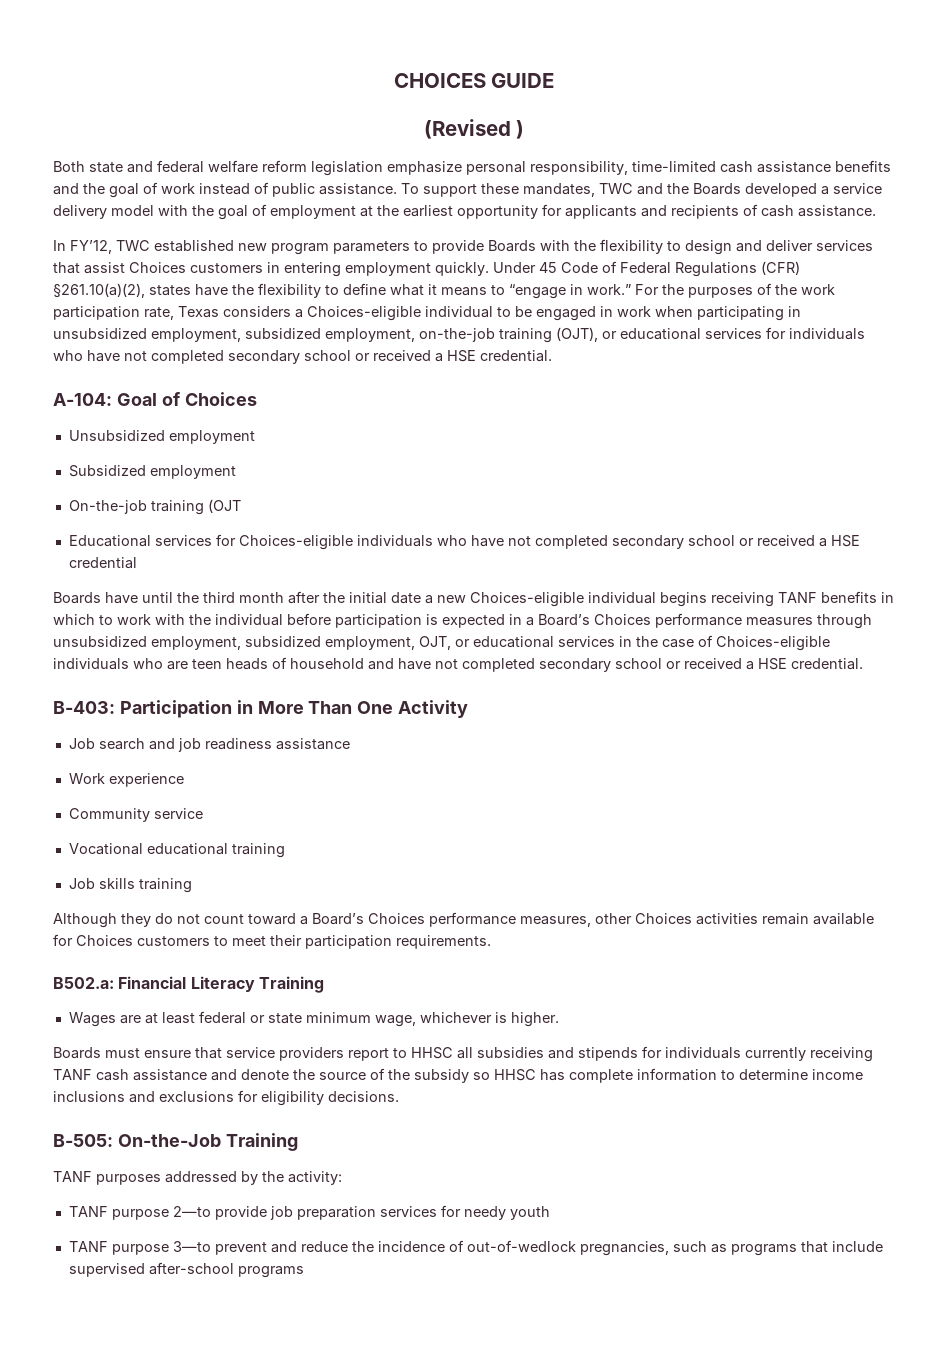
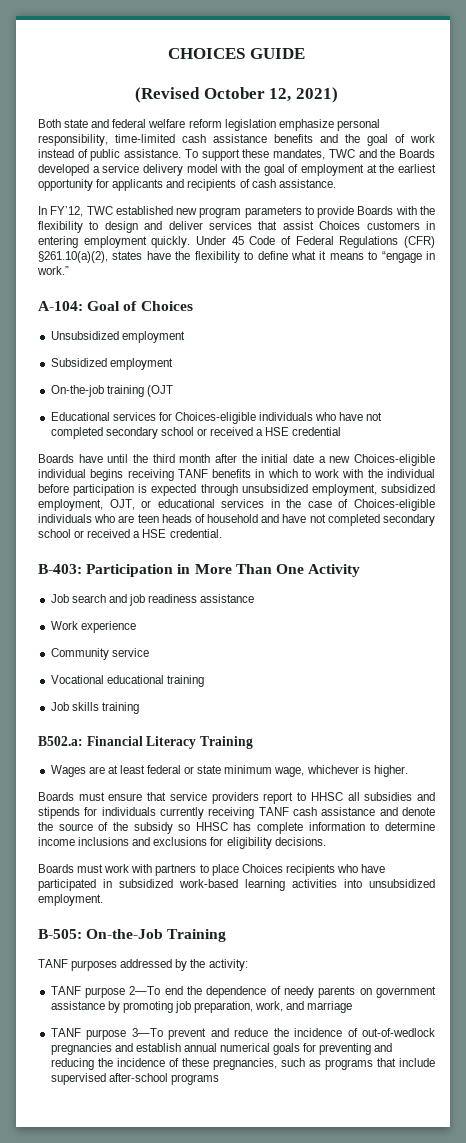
- (Revised )
+ (Revised October 12, 2021)
- For the purposes of the work participation rate, Texas considers a Choices-eligible individual to be engaged in work when participating in unsubsidized employment, subsidized employment, on-the-job training (OJT), or educational services for individuals who have not completed secondary school or received a HSE credential.
- Boards have until the third month after the initial date a new Choices-eligible individual begins receiving TANF benefits in which to work with the individual before participation is expected in a Board’s Choices performance measures through unsubsidized employment, subsidized employment, OJT, or educational services in the case of Choices-eligible individuals who are teen heads of household and have not completed secondary school or received a HSE credential.
+ Boards have until the third month after the initial date a new Choices-eligible individual begins receiving TANF benefits in which to work with the individual before participation is expected through unsubsidized employment, subsidized employment, OJT, or educational services in the case of Choices-eligible individuals who are teen heads of household and have not completed secondary school or received a HSE credential.
- Although they do not count toward a Board’s Choices performance measures, other Choices activities remain available for Choices customers to meet their participation requirements.
+ Boards must work with partners to place Choices recipients who have participated in subsidized work-based learning activities into unsubsidized employment.
- TANF purpose 2—to provide job preparation services for needy youth
- TANF purpose 3—to prevent and reduce the incidence of out-of-wedlock pregnancies, such as programs that include supervised after-school programs
+ TANF purpose 2—To end the dependence of needy parents on government assistance by promoting job preparation, work, and marriage
+ TANF purpose 3—To prevent and reduce the incidence of out-of-wedlock pregnancies and establish annual numerical goals for preventing and reducing the incidence of these pregnancies, such as programs that include supervised after-school programs

